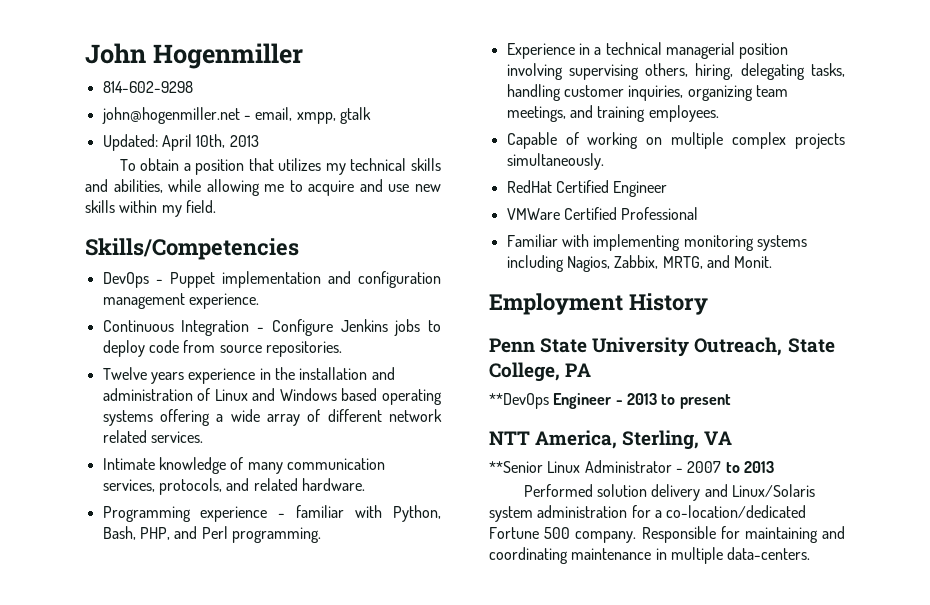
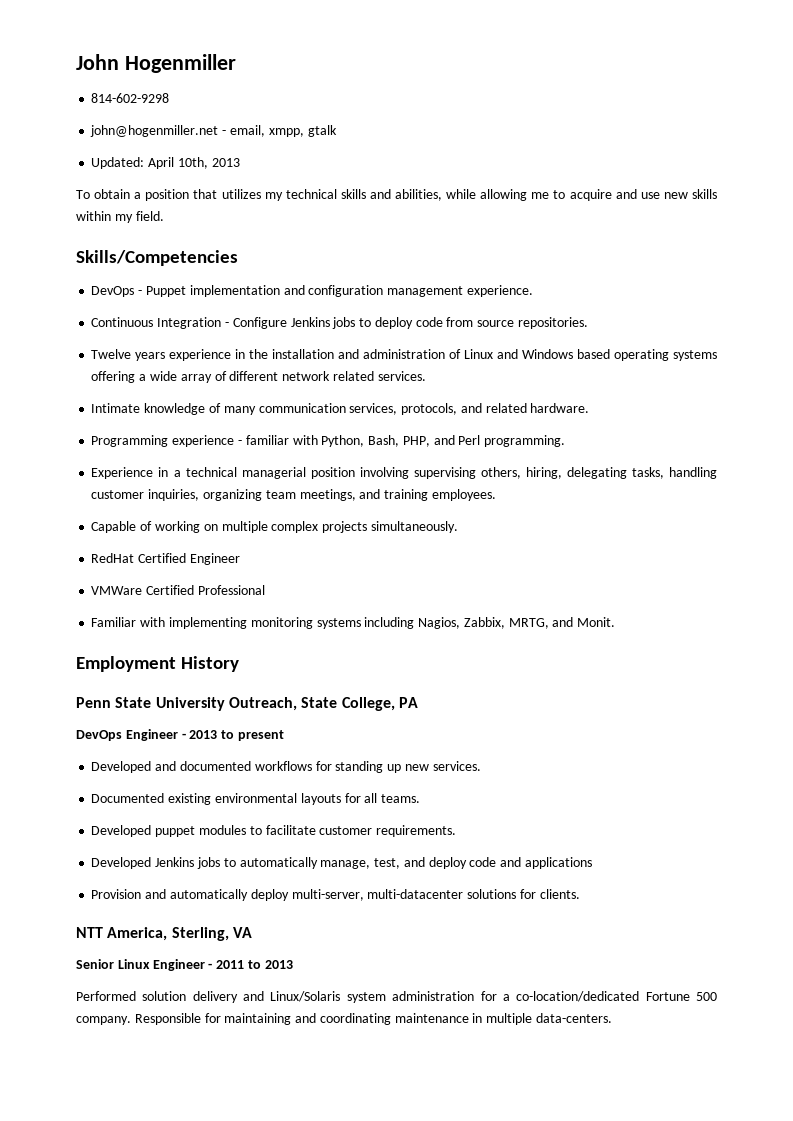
- **DevOps Engineer - 2013 to present
+ DevOps Engineer - 2013 to present
+ Developed and documented workflows for standing up new services.
+ Documented existing environmental layouts for all teams.
+ Developed puppet modules to facilitate customer requirements.
+ Developed Jenkins jobs to automatically manage, test, and deploy code and applications
+ Provision and automatically deploy multi-server, multi-datacenter solutions for clients.
- **Senior Linux Administrator - 2007 to 2013
+ Senior Linux Engineer - 2011 to 2013

